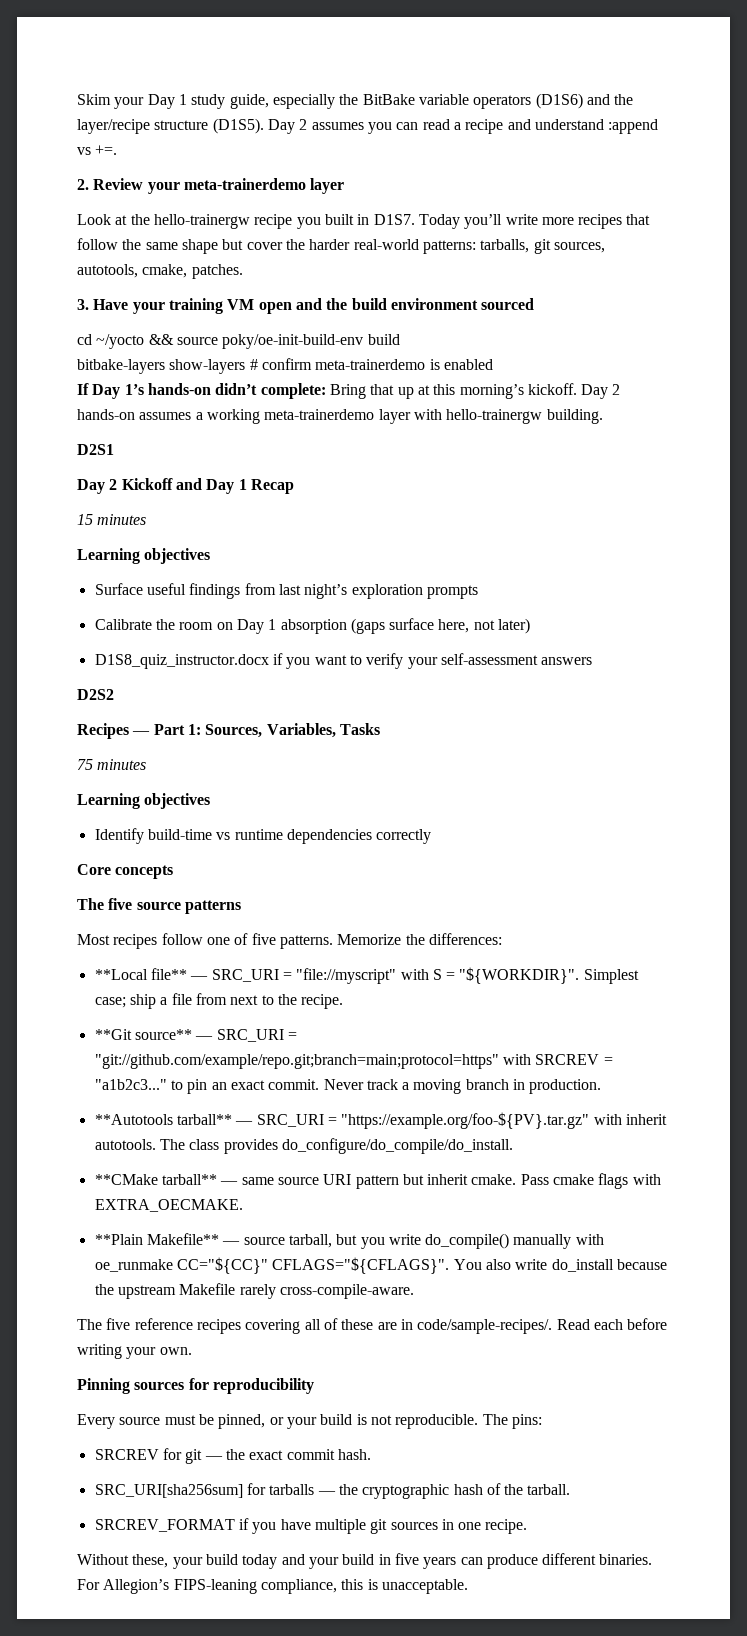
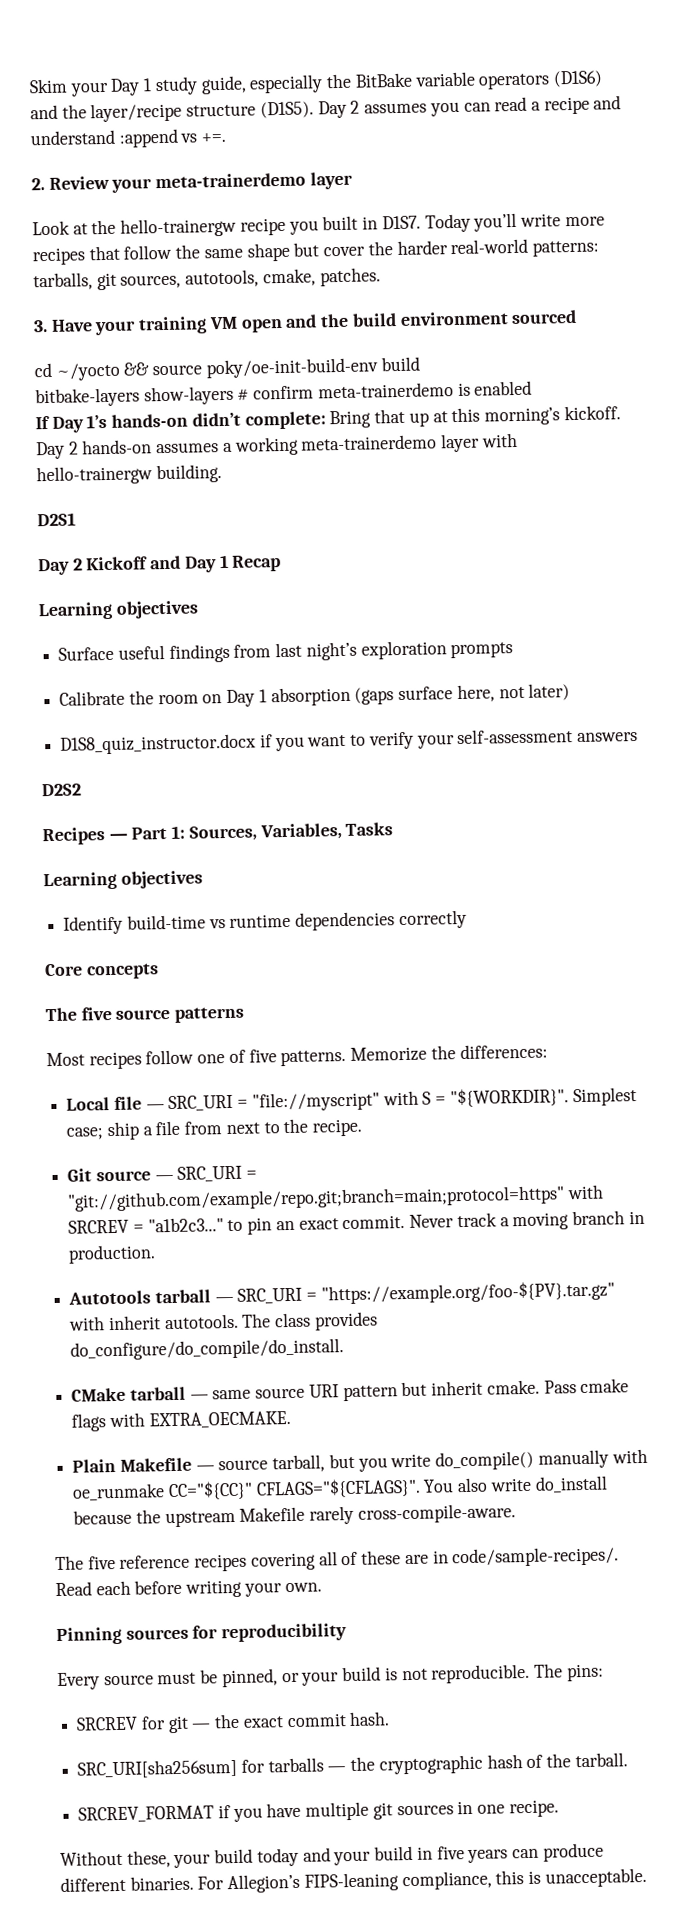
- 15 minutes
- 75 minutes
- **Local file** — SRC_URI = "file://myscript" with S = "${WORKDIR}".
+ Local file — SRC_URI = "file://myscript" with S = "${WORKDIR}".
- **Git source** — SRC_URI = "git://github.com/example/repo.git;branch=main;protocol=https" with SRCREV = "a1b2c3..." to pin an exact commit.
+ Git source — SRC_URI = "git://github.com/example/repo.git;branch=main;protocol=https" with SRCREV = "a1b2c3..." to pin an exact commit.
- **Autotools tarball** — SRC_URI = "https://example.org/foo-${PV}.tar.gz" with inherit autotools.
+ Autotools tarball — SRC_URI = "https://example.org/foo-${PV}.tar.gz" with inherit autotools.
- **CMake tarball** — same source URI pattern but inherit cmake.
+ CMake tarball — same source URI pattern but inherit cmake.
- **Plain Makefile** — source tarball, but you write do_compile() manually with oe_runmake CC="${CC}" CFLAGS="${CFLAGS}".
+ Plain Makefile — source tarball, but you write do_compile() manually with oe_runmake CC="${CC}" CFLAGS="${CFLAGS}".

